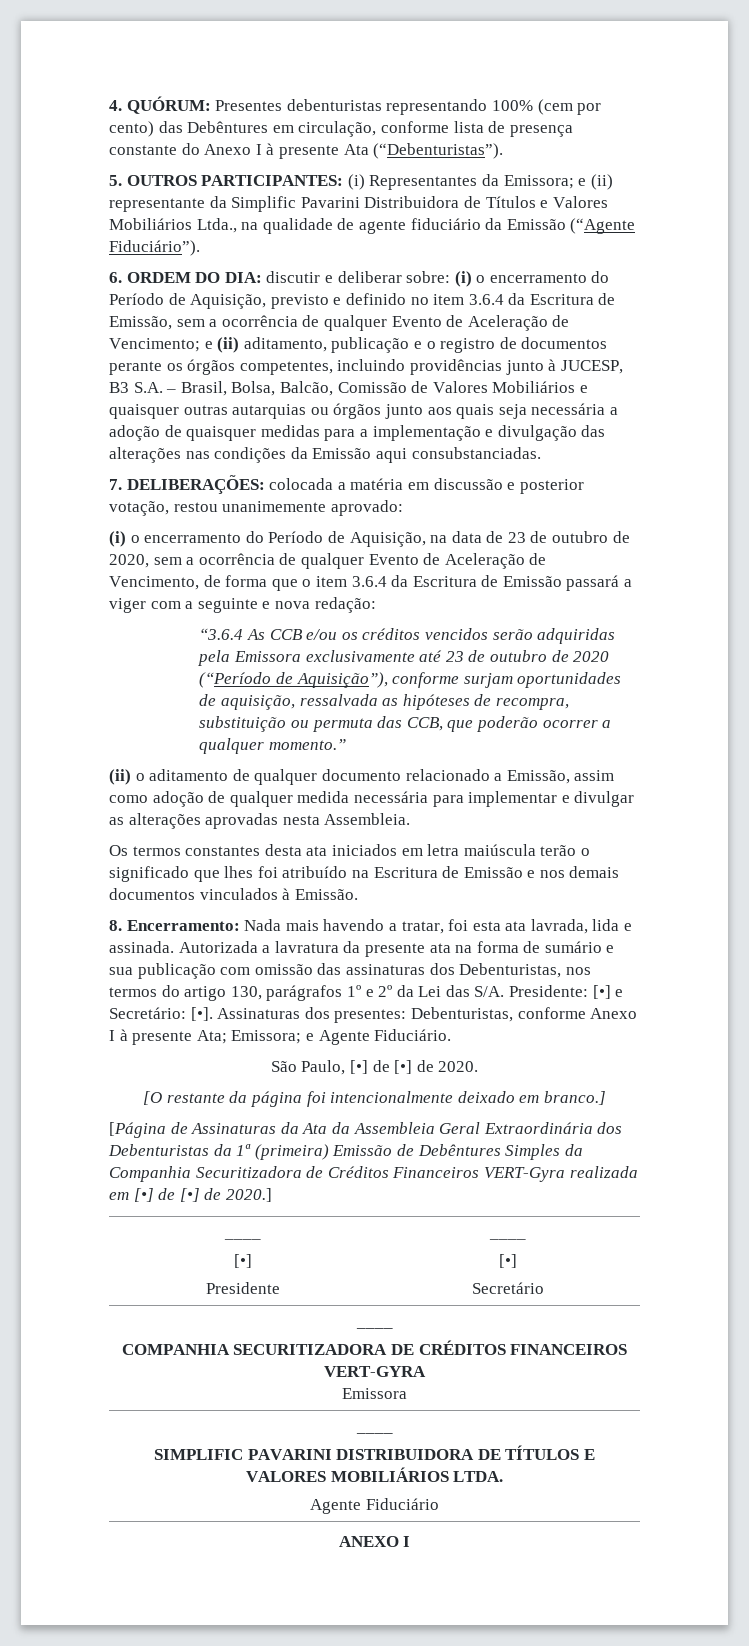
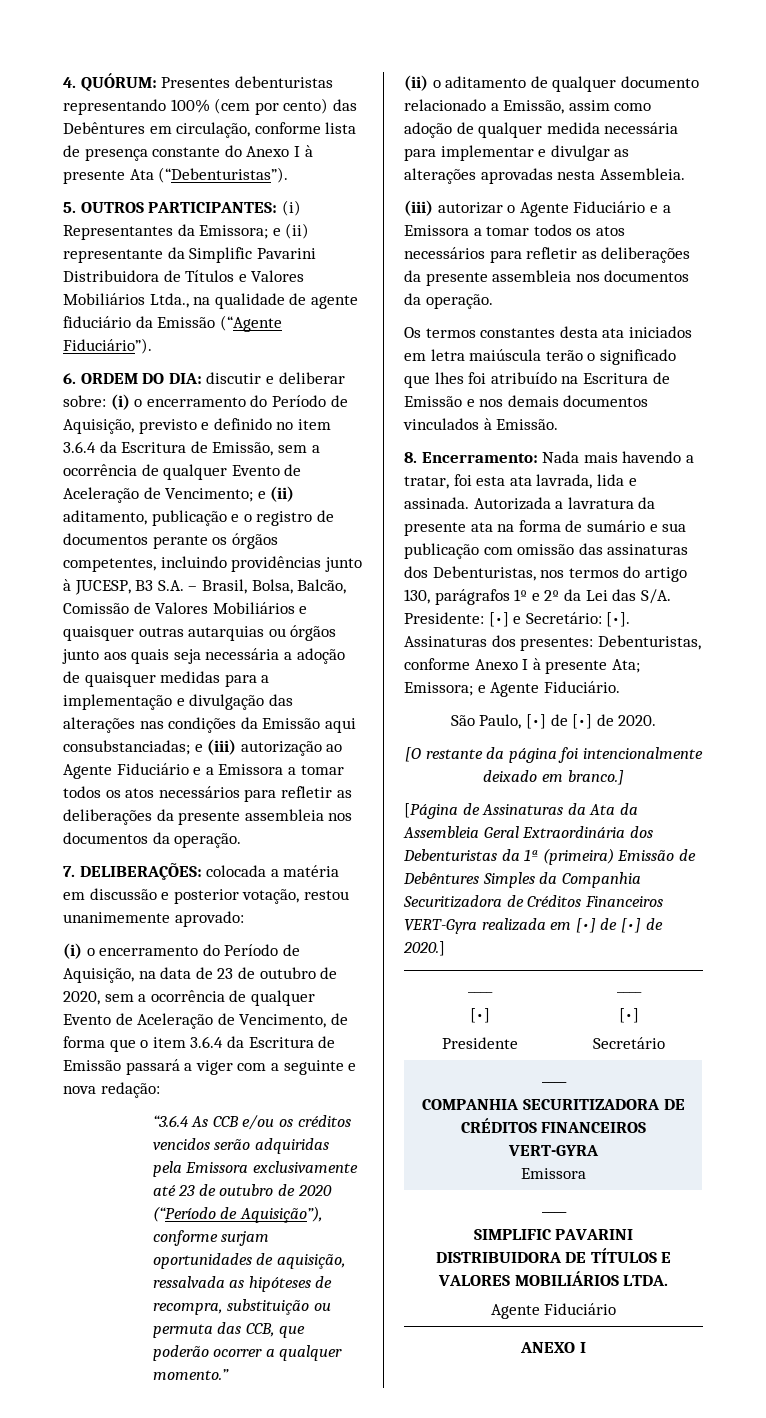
- e (ii) aditamento, publicação e o registro de documentos perante os órgãos competentes, incluindo providências junto à JUCESP, B3 S.A. – Brasil, Bolsa, Balcão, Comissão de Valores Mobiliários e quaisquer outras autarquias ou órgãos junto aos quais seja necessária a adoção de quaisquer medidas para a implementação e divulgação das alterações nas condições da Emissão aqui consubstanciadas.
+ e (ii) aditamento, publicação e o registro de documentos perante os órgãos competentes, incluindo providências junto à JUCESP, B3 S.A. – Brasil, Bolsa, Balcão, Comissão de Valores Mobiliários e quaisquer outras autarquias ou órgãos junto aos quais seja necessária a adoção de quaisquer medidas para a implementação e divulgação das alterações nas condições da Emissão aqui consubstanciadas; e (iii) autorização ao Agente Fiduciário e a Emissora a tomar todos os atos necessários para refletir as deliberações da presente assembleia nos documentos da operação.
+ (iii) autorizar o Agente Fiduciário e a Emissora a tomar todos os atos necessários para refletir as deliberações da presente assembleia nos documentos da operação.

